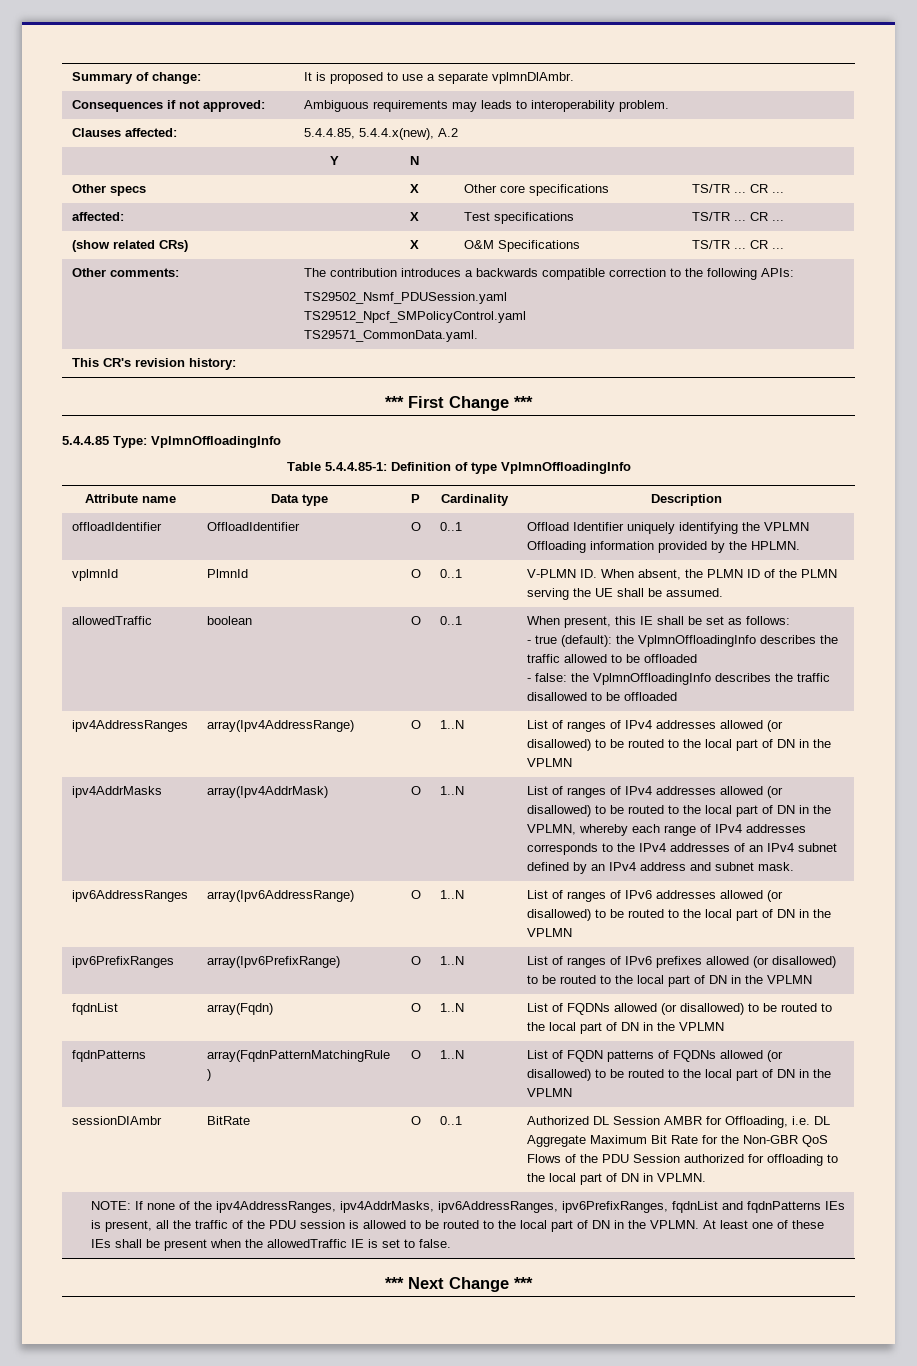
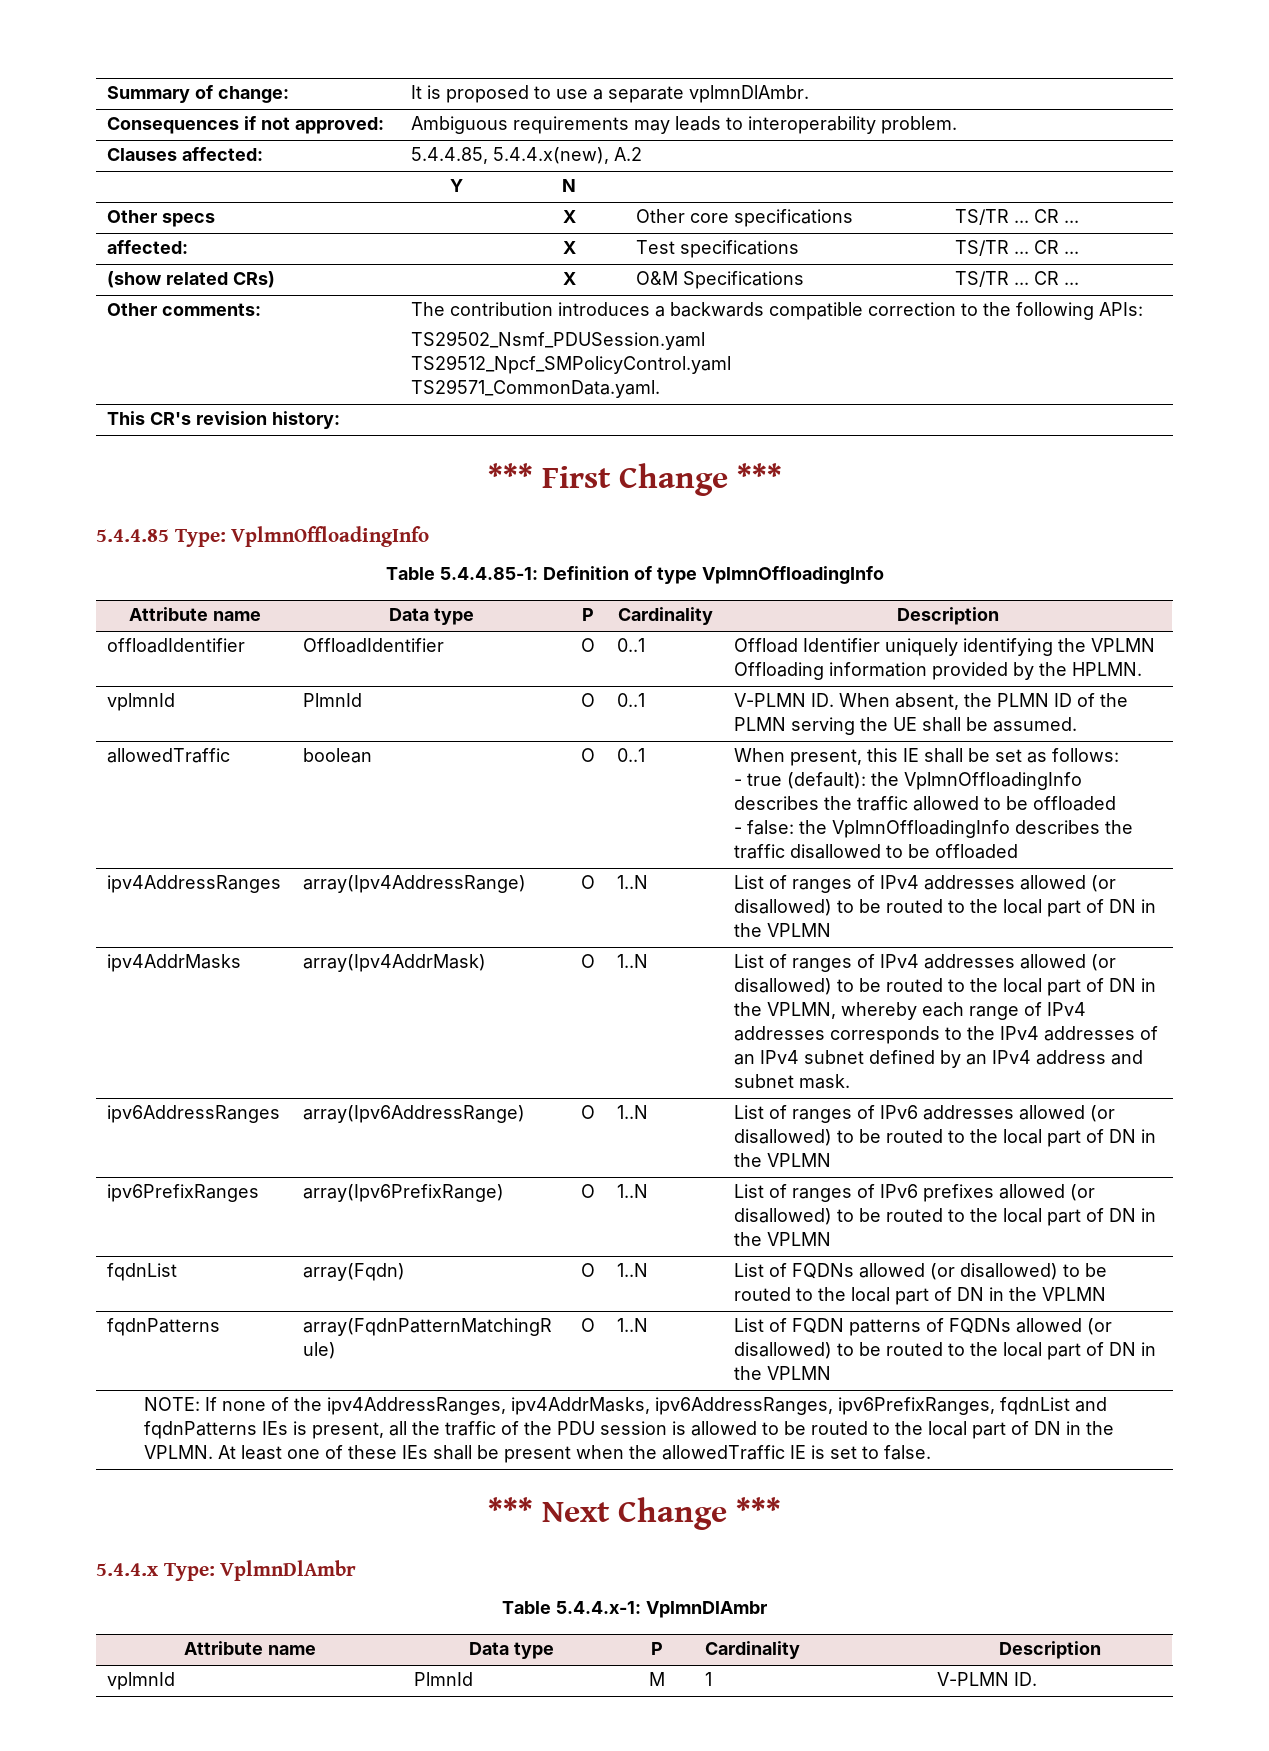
- sessionDIAmbr | BitRate | O | 0..1 | Authorized DL Session AMBR for Offloading, i.e. DL Aggregate Maximum Bit Rate for the Non-GBR QoS Flows of the PDU Session authorized for offloading to the local part of DN in VPLMN.
+ 5.4.4.x Type: VplmnDlAmbr
+ Table 5.4.4.x-1: VplmnDlAmbr
+ Attribute name | Data type | P | Cardinality | Description
+ vplmnId | PlmnId | M | 1 | V-PLMN ID.

